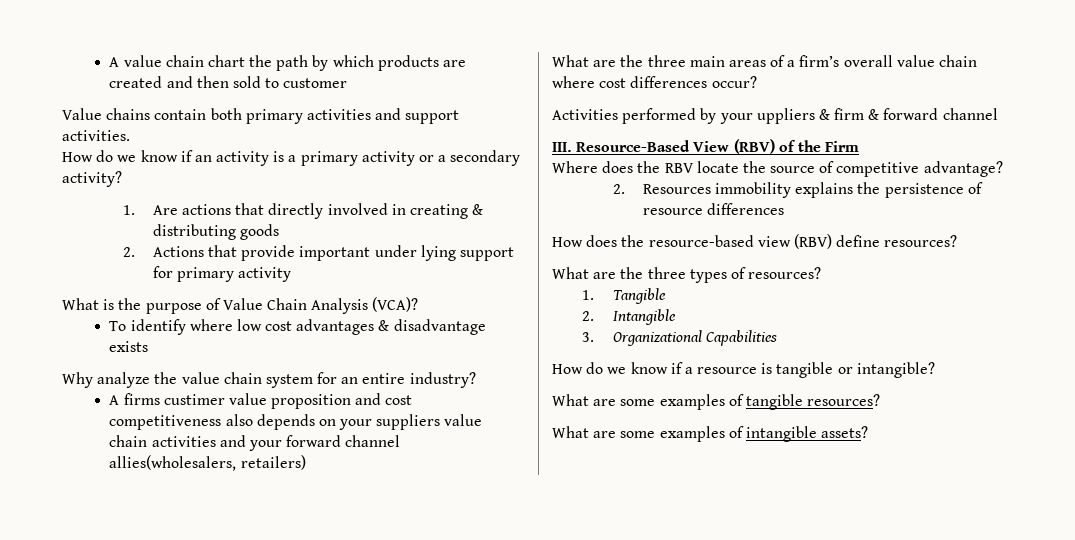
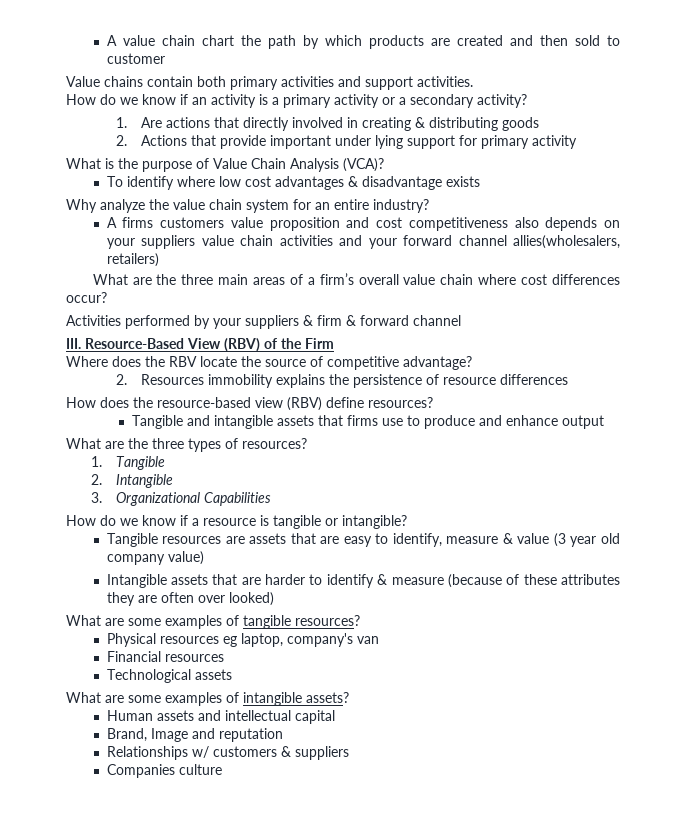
- A firms custimer value proposition and cost competitiveness also depends on your suppliers value chain activities and your forward channel allies(wholesalers, retailers)
+ A firms customers value proposition and cost competitiveness also depends on your suppliers value chain activities and your forward channel allies(wholesalers, retailers)
- Activities performed by your uppliers & firm & forward channel
+ Activities performed by your suppliers & firm & forward channel
+ Tangible and intangible assets that firms use to produce and enhance output
+ Tangible resources are assets that are easy to identify, measure & value (3 year old company value)
+ Intangible assets that are harder to identify & measure (because of these attributes they are often over looked)
+ Physical resources eg laptop, company's van
+ Financial resources
+ Technological assets
+ Human assets and intellectual capital
+ Brand, Image and reputation
+ Relationships w/ customers & suppliers
+ Companies culture

